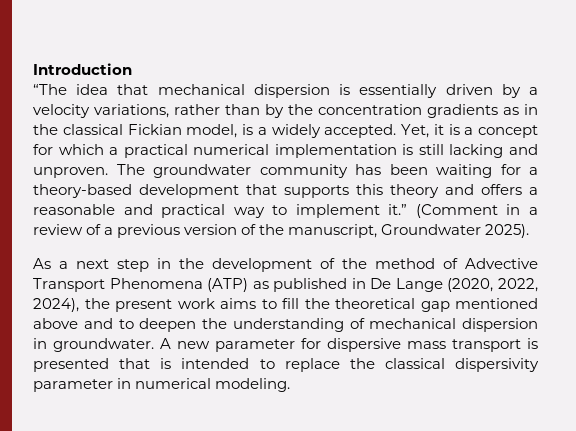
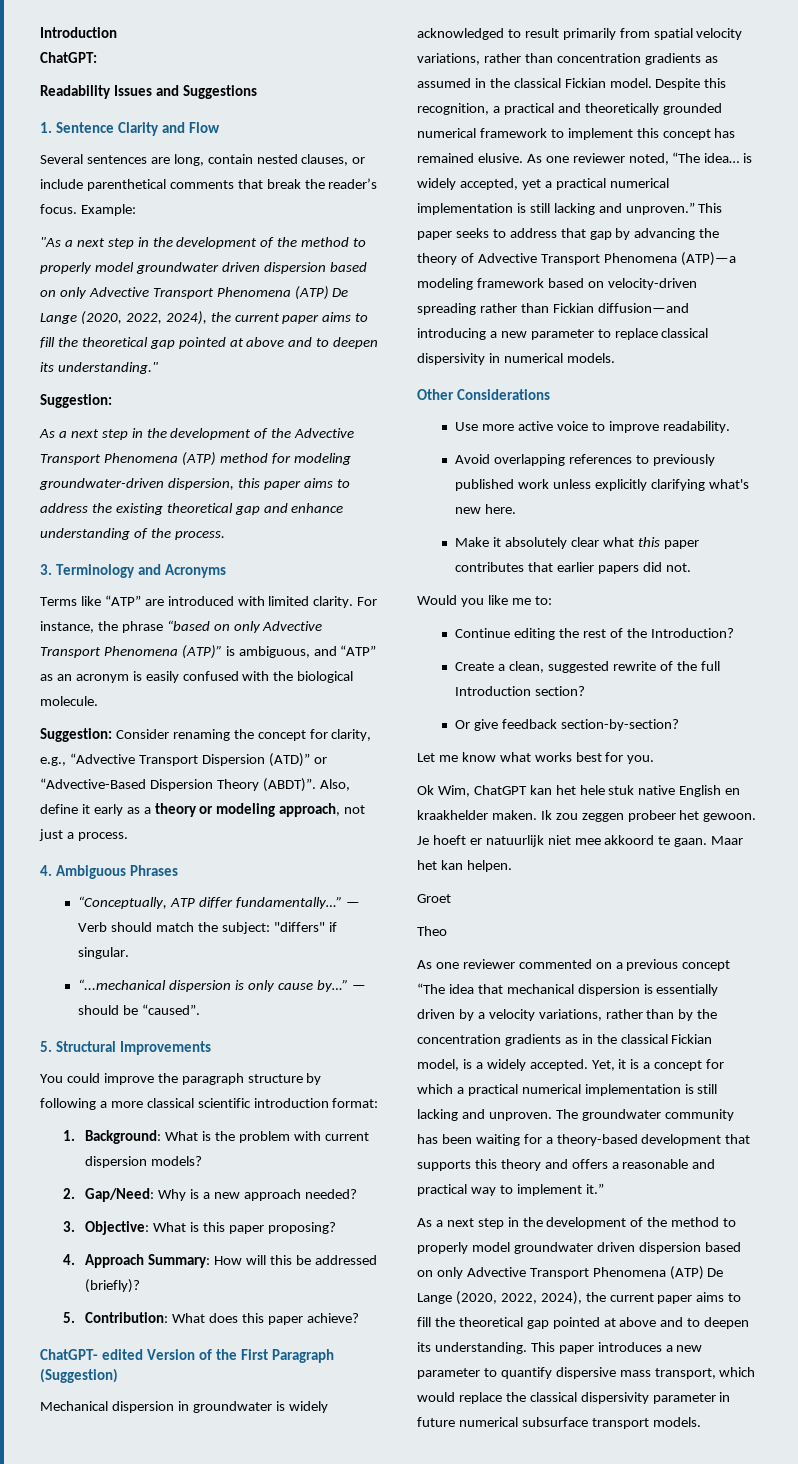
- “The idea that mechanical dispersion is essentially driven by a velocity variations, rather than by the concentration gradients as in the classical Fickian model, is a widely accepted.
+ ChatGPT:
+ Readability Issues and Suggestions
+ 1. Sentence Clarity and Flow
+ Several sentences are long, contain nested clauses, or include parenthetical comments that break the reader’s focus. Example:
+ "As a next step in the development of the method to properly model groundwater driven dispersion based on only Advective Transport Phenomena (ATP) De Lange (2020, 2022, 2024), the current paper aims to fill the theoretical gap pointed at above and to deepen its understanding."
+ Suggestion:
+ As a next step in the development of the Advective Transport Phenomena (ATP) method for modeling groundwater-driven dispersion, this paper aims to address the existing theoretical gap and enhance understanding of the process.
+ 3. Terminology and Acronyms
+ Terms like “ATP” are introduced with limited clarity. For instance, the phrase “based on only Advective Transport Phenomena (ATP)” is ambiguous, and “ATP” as an acronym is easily confused with the biological molecule.
+ Suggestion: Consider renaming the concept for clarity, e.g., “Advective Transport Dispersion (ATD)” or “Advective-Based Dispersion Theory (ABDT)”. Also, define it early as a theory or modeling approach, not just a process.
+ 4. Ambiguous Phrases
+ “Conceptually, ATP differ fundamentally…” — Verb should match the subject: "differs" if singular.
+ “...mechanical dispersion is only cause by…” — should be “caused”.
+ 5. Structural Improvements
+ You could improve the paragraph structure by following a more classical scientific introduction format:
+ 1. Background: What is the problem with current dispersion models?
+ 2. Gap/Need: Why is a new approach needed?
+ 3. Objective: What is this paper proposing?
+ 4. Approach Summary: How will this be addressed (briefly)?
+ 5. Contribution: What does this paper achieve?
+ ChatGPT- edited Version of the First Paragraph (Suggestion)
+ Mechanical dispersion in groundwater is widely acknowledged to result primarily from spatial velocity variations, rather than concentration gradients as assumed in the classical Fickian model. Despite this recognition, a practical and theoretically grounded numerical framework to implement this concept has remained elusive. As one reviewer noted, “The idea… is widely accepted, yet a practical numerical implementation is still lacking and unproven.” This paper seeks to address that gap by advancing the theory of Advective Transport Phenomena (ATP)—a modeling framework based on velocity-driven spreading rather than Fickian diffusion—and introducing a new parameter to replace classical dispersivity in numerical models.
+ Other Considerations
+ Use more active voice to improve readability.
+ Avoid overlapping references to previously published work unless explicitly clarifying what's new here.
+ Make it absolutely clear what this paper contributes that earlier papers did not.
+ Would you like me to:
+ Continue editing the rest of the Introduction?
+ Create a clean, suggested rewrite of the full Introduction section?
+ Or give feedback section-by-section?
+ Let me know what works best for you.
+ Ok Wim, ChatGPT kan het hele stuk native English en kraakhelder maken. Ik zou zeggen probeer het gewoon. Je hoeft er natuurlijk niet mee akkoord te gaan. Maar het kan helpen.
+ Groet
+ Theo
+ As one reviewer commented on a previous concept “The idea that mechanical dispersion is essentially driven by a velocity variations, rather than by the concentration gradients as in the classical Fickian model, is a widely accepted.
- (Comment in a review of a previous version of the manuscript, Groundwater 2025).
- As a next step in the development of the method of Advective Transport Phenomena (ATP) as published in De Lange (2020, 2022, 2024), the present work aims to fill the theoretical gap mentioned above and to deepen the understanding of mechanical dispersion in groundwater. A new parameter for dispersive mass transport is presented that is intended to replace the classical dispersivity parameter in numerical modeling.
+ As a next step in the development of the method to properly model groundwater driven dispersion based on only Advective Transport Phenomena (ATP) De Lange (2020, 2022, 2024), the current paper aims to fill the theoretical gap pointed at above and to deepen its understanding. This paper introduces a new parameter to quantify dispersive mass transport, which would replace the classical dispersivity parameter in future numerical subsurface transport models.

